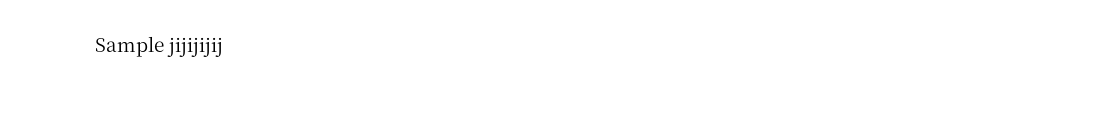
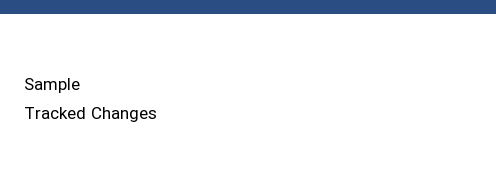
- Sample jijijijij
+ Sample
+ Tracked Changes

